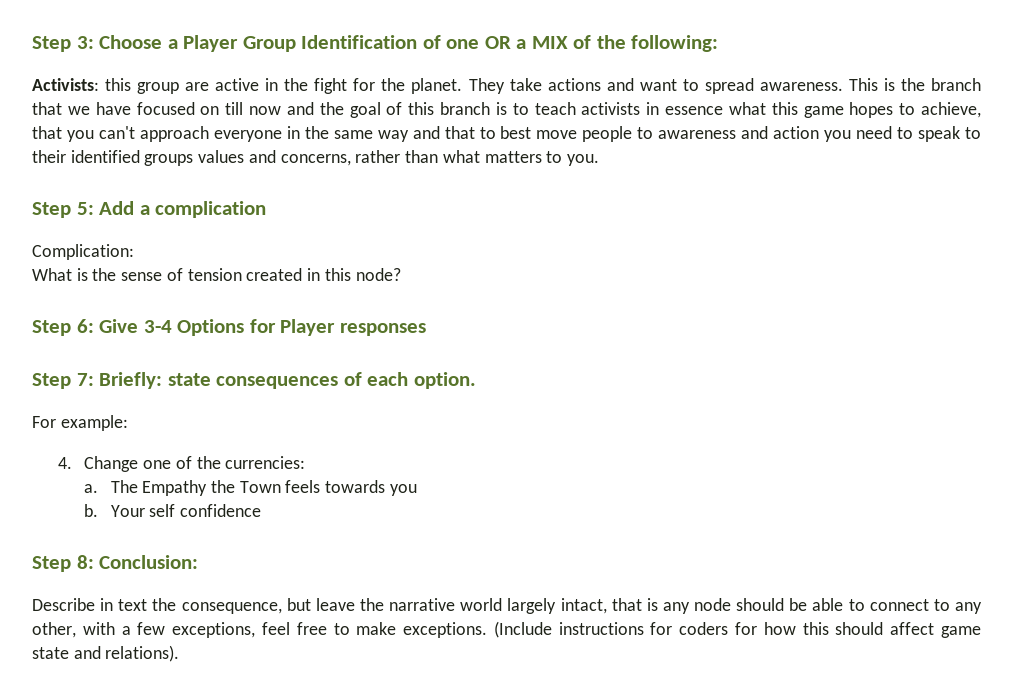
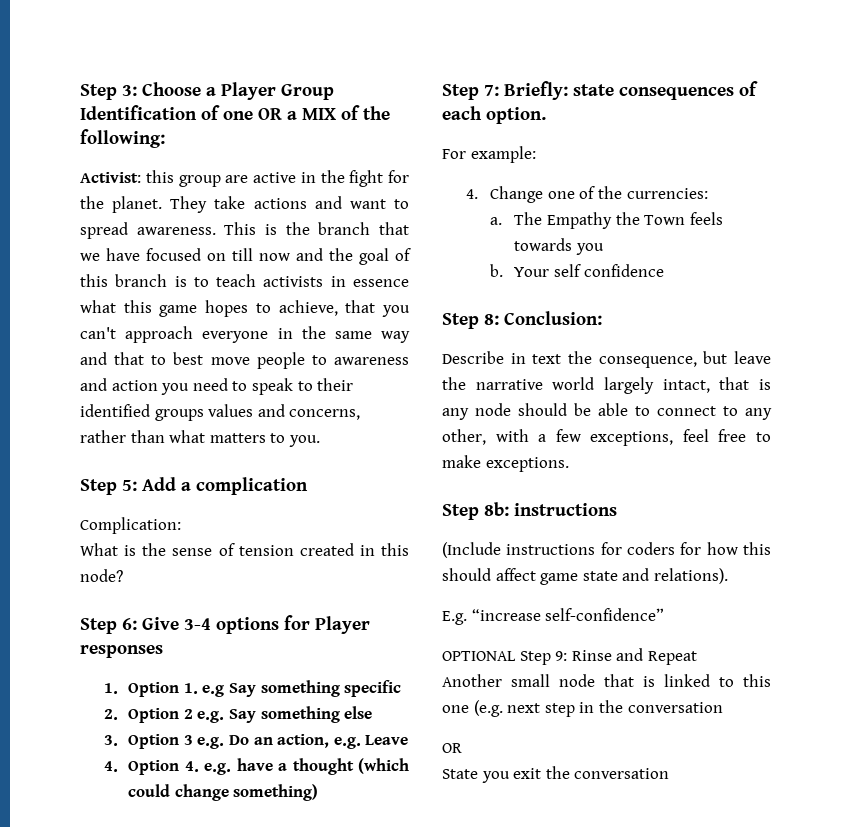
- Activists: this group are active in the fight for the planet.
+ Activist: this group are active in the fight for the planet.
- Step 6: Give 3-4 Options for Player responses
+ Step 6: Give 3-4 options for Player responses
+ 1. Option 1. e.g Say something specific
+ 2. Option 2 e.g. Say something else
+ 3. Option 3 e.g. Do an action, e.g. Leave
+ 4. Option 4. e.g. have a thought (which could change something)
- Describe in text the consequence, but leave the narrative world largely intact, that is any node should be able to connect to any other, with a few exceptions, feel free to make exceptions. (Include instructions for coders for how this should affect game state and relations).
+ Describe in text the consequence, but leave the narrative world largely intact, that is any node should be able to connect to any other, with a few exceptions, feel free to make exceptions.
+ Step 8b: instructions
+ (Include instructions for coders for how this should affect game state and relations).
+ E.g. “increase self-confidence”
+ OPTIONAL Step 9: Rinse and Repeat
+ Another small node that is linked to this one (e.g. next step in the conversation
+ OR
+ State you exit the conversation

